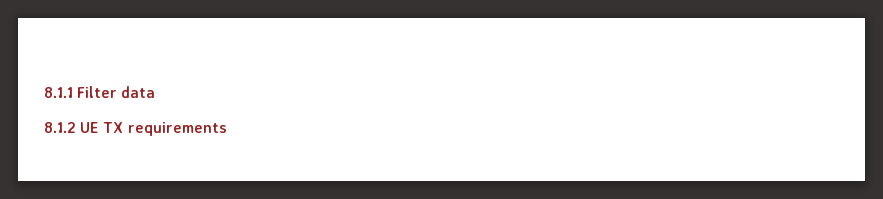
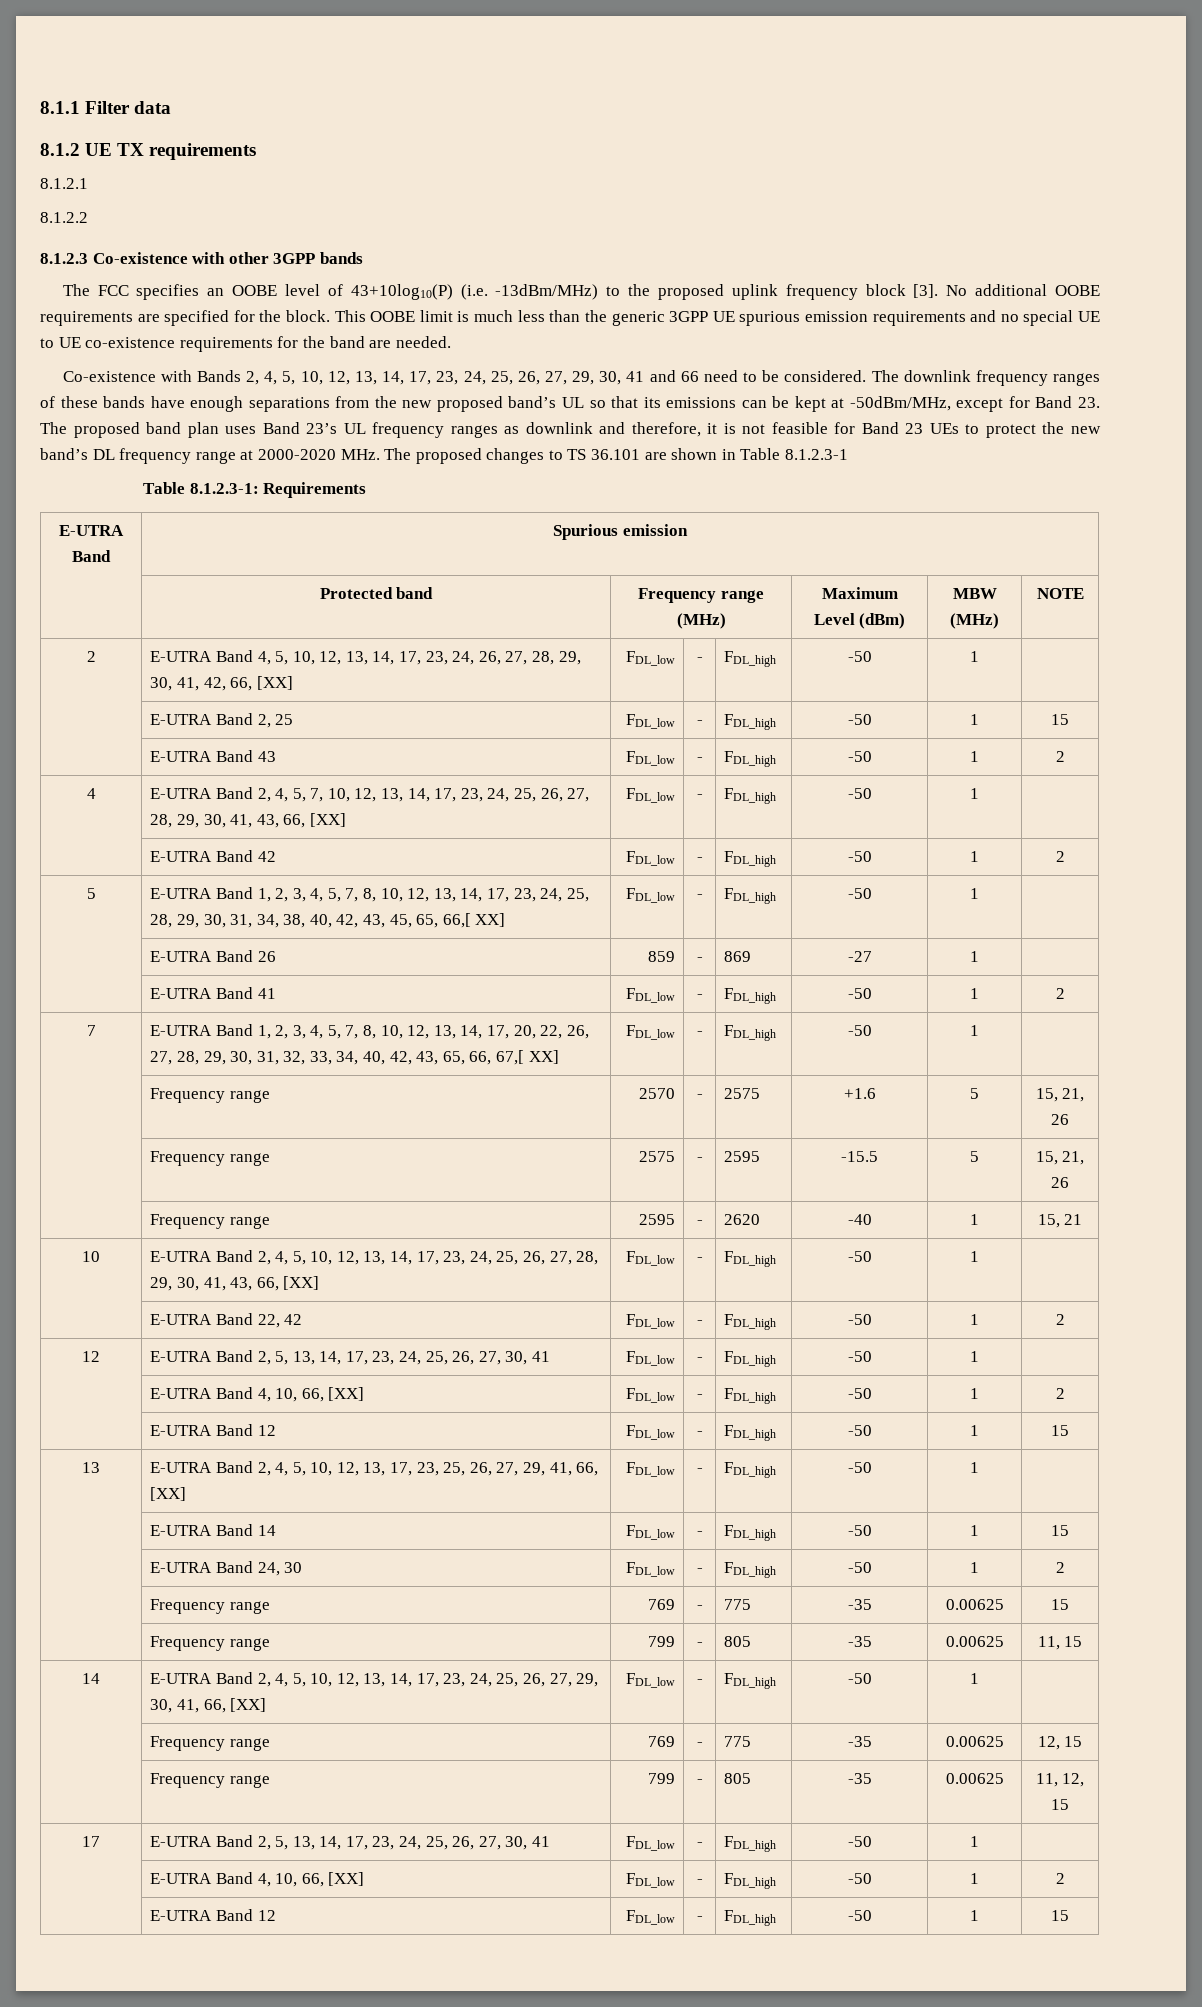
+ 8.1.2.1
+ 8.1.2.2
+ 8.1.2.3 Co-existence with other 3GPP bands
+ The FCC specifies an OOBE level of 43+10log10(P) (i.e. -13dBm/MHz) to the proposed uplink frequency block [3]. No additional OOBE requirements are specified for the block. This OOBE limit is much less than the generic 3GPP UE spurious emission requirements and no special UE to UE co-existence requirements for the band are needed.
+ Co-existence with Bands 2, 4, 5, 10, 12, 13, 14, 17, 23, 24, 25, 26, 27, 29, 30, 41 and 66 need to be considered. The downlink frequency ranges of these bands have enough separations from the new proposed band’s UL so that its emissions can be kept at -50dBm/MHz, except for Band 23. The proposed band plan uses Band 23’s UL frequency ranges as downlink and therefore, it is not feasible for Band 23 UEs to protect the new band’s DL frequency range at 2000-2020 MHz. The proposed changes to TS 36.101 are shown in Table 8.1.2.3-1
+ Table 8.1.2.3-1: Requirements
+ E-UTRA Band | Spurious emission
+ | Protected band | Frequency range (MHz) | Maximum Level (dBm) | MBW (MHz) | NOTE
+ 2 | E-UTRA Band 4, 5, 10, 12, 13, 14, 17, 23, 24, 26, 27, 28, 29, 30, 41, 42, 66, [XX] | FDL_low | - | FDL_high | -50 | 1 |
+ | E-UTRA Band 2, 25 | FDL_low | - | FDL_high | -50 | 1 | 15
+ | E-UTRA Band 43 | FDL_low | - | FDL_high | -50 | 1 | 2
+ 4 | E-UTRA Band 2, 4, 5, 7, 10, 12, 13, 14, 17, 23, 24, 25, 26, 27, 28, 29, 30, 41, 43, 66, [XX] | FDL_low | - | FDL_high | -50 | 1 |
+ | E-UTRA Band 42 | FDL_low | - | FDL_high | -50 | 1 | 2
+ 5 | E-UTRA Band 1, 2, 3, 4, 5, 7, 8, 10, 12, 13, 14, 17, 23, 24, 25, 28, 29, 30, 31, 34, 38, 40, 42, 43, 45, 65, 66,[ XX] | FDL_low | - | FDL_high | -50 | 1 |
+ | E-UTRA Band 26 | 859 | - | 869 | -27 | 1 |
+ | E-UTRA Band 41 | FDL_low | - | FDL_high | -50 | 1 | 2
+ 7 | E-UTRA Band 1, 2, 3, 4, 5, 7, 8, 10, 12, 13, 14, 17, 20, 22, 26, 27, 28, 29, 30, 31, 32, 33, 34, 40, 42, 43, 65, 66, 67,[ XX] | FDL_low | - | FDL_high | -50 | 1 |
+ | Frequency range | 2570 | - | 2575 | +1.6 | 5 | 15, 21, 26
+ | Frequency range | 2575 | - | 2595 | -15.5 | 5 | 15, 21, 26
+ | Frequency range | 2595 | - | 2620 | -40 | 1 | 15, 21
+ 10 | E-UTRA Band 2, 4, 5, 10, 12, 13, 14, 17, 23, 24, 25, 26, 27, 28, 29, 30, 41, 43, 66, [XX] | FDL_low | - | FDL_high | -50 | 1 |
+ | E-UTRA Band 22, 42 | FDL_low | - | FDL_high | -50 | 1 | 2
+ 12 | E-UTRA Band 2, 5, 13, 14, 17, 23, 24, 25, 26, 27, 30, 41 | FDL_low | - | FDL_high | -50 | 1 |
+ | E-UTRA Band 4, 10, 66, [XX] | FDL_low | - | FDL_high | -50 | 1 | 2
+ | E-UTRA Band 12 | FDL_low | - | FDL_high | -50 | 1 | 15
+ 13 | E-UTRA Band 2, 4, 5, 10, 12, 13, 17, 23, 25, 26, 27, 29, 41, 66, [XX] | FDL_low | - | FDL_high | -50 | 1 |
+ | E-UTRA Band 14 | FDL_low | - | FDL_high | -50 | 1 | 15
+ | E-UTRA Band 24, 30 | FDL_low | - | FDL_high | -50 | 1 | 2
+ | Frequency range | 769 | - | 775 | -35 | 0.00625 | 15
+ | Frequency range | 799 | - | 805 | -35 | 0.00625 | 11, 15
+ 14 | E-UTRA Band 2, 4, 5, 10, 12, 13, 14, 17, 23, 24, 25, 26, 27, 29, 30, 41, 66, [XX] | FDL_low | - | FDL_high | -50 | 1 |
+ | Frequency range | 769 | - | 775 | -35 | 0.00625 | 12, 15
+ | Frequency range | 799 | - | 805 | -35 | 0.00625 | 11, 12, 15
+ 17 | E-UTRA Band 2, 5, 13, 14, 17, 23, 24, 25, 26, 27, 30, 41 | FDL_low | - | FDL_high | -50 | 1 |
+ | E-UTRA Band 4, 10, 66, [XX] | FDL_low | - | FDL_high | -50 | 1 | 2
+ | E-UTRA Band 12 | FDL_low | - | FDL_high | -50 | 1 | 15

